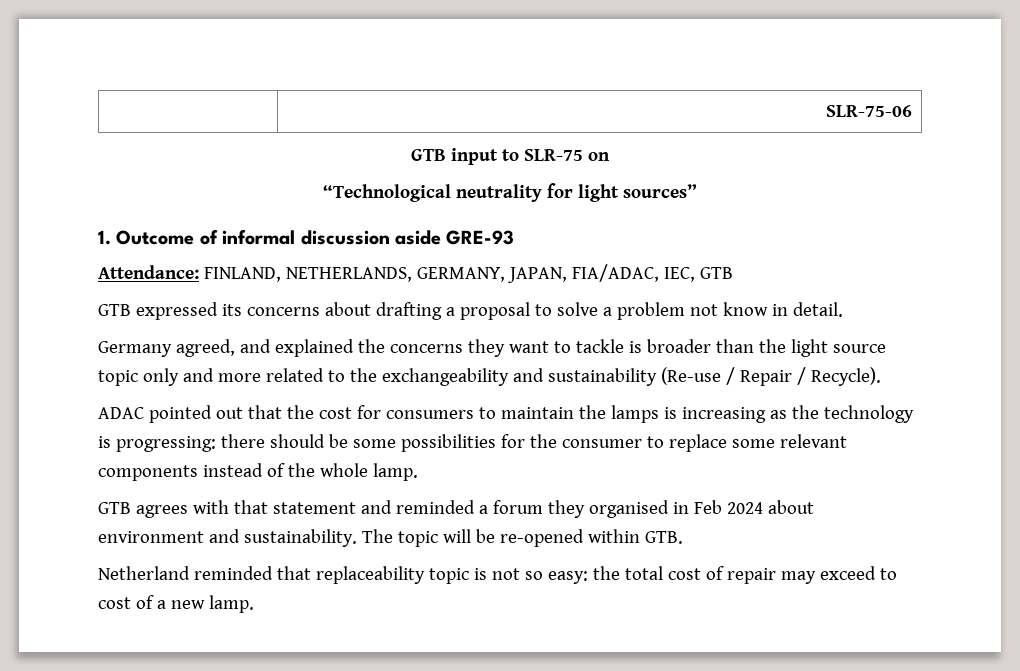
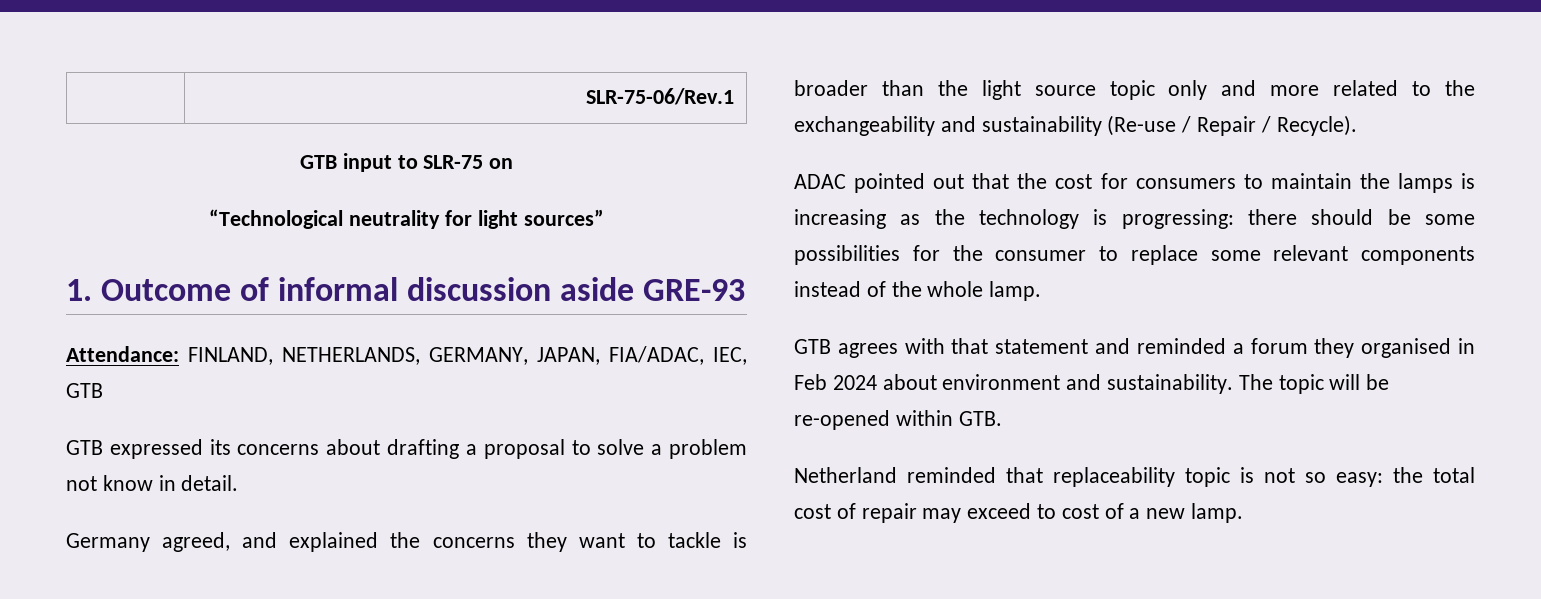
- | SLR-75-06
+ | SLR-75-06/Rev.1

